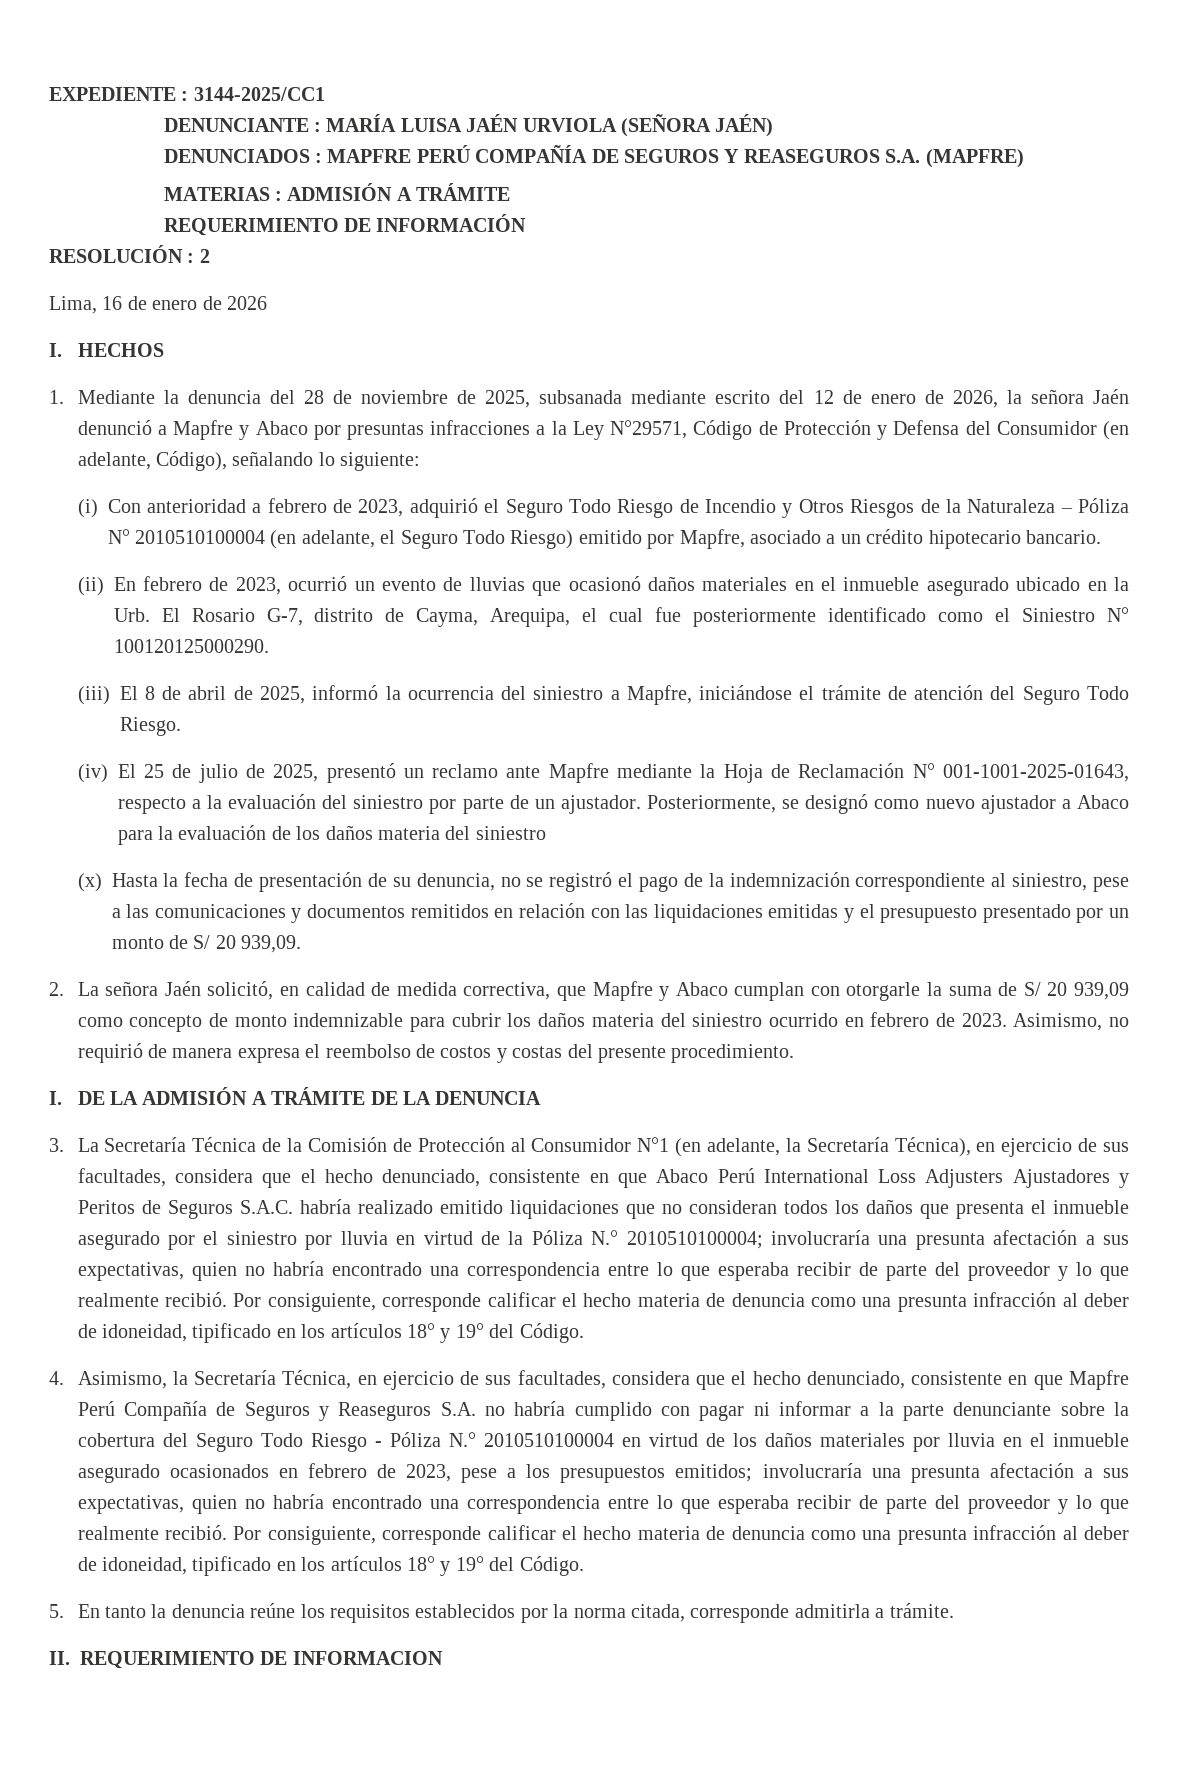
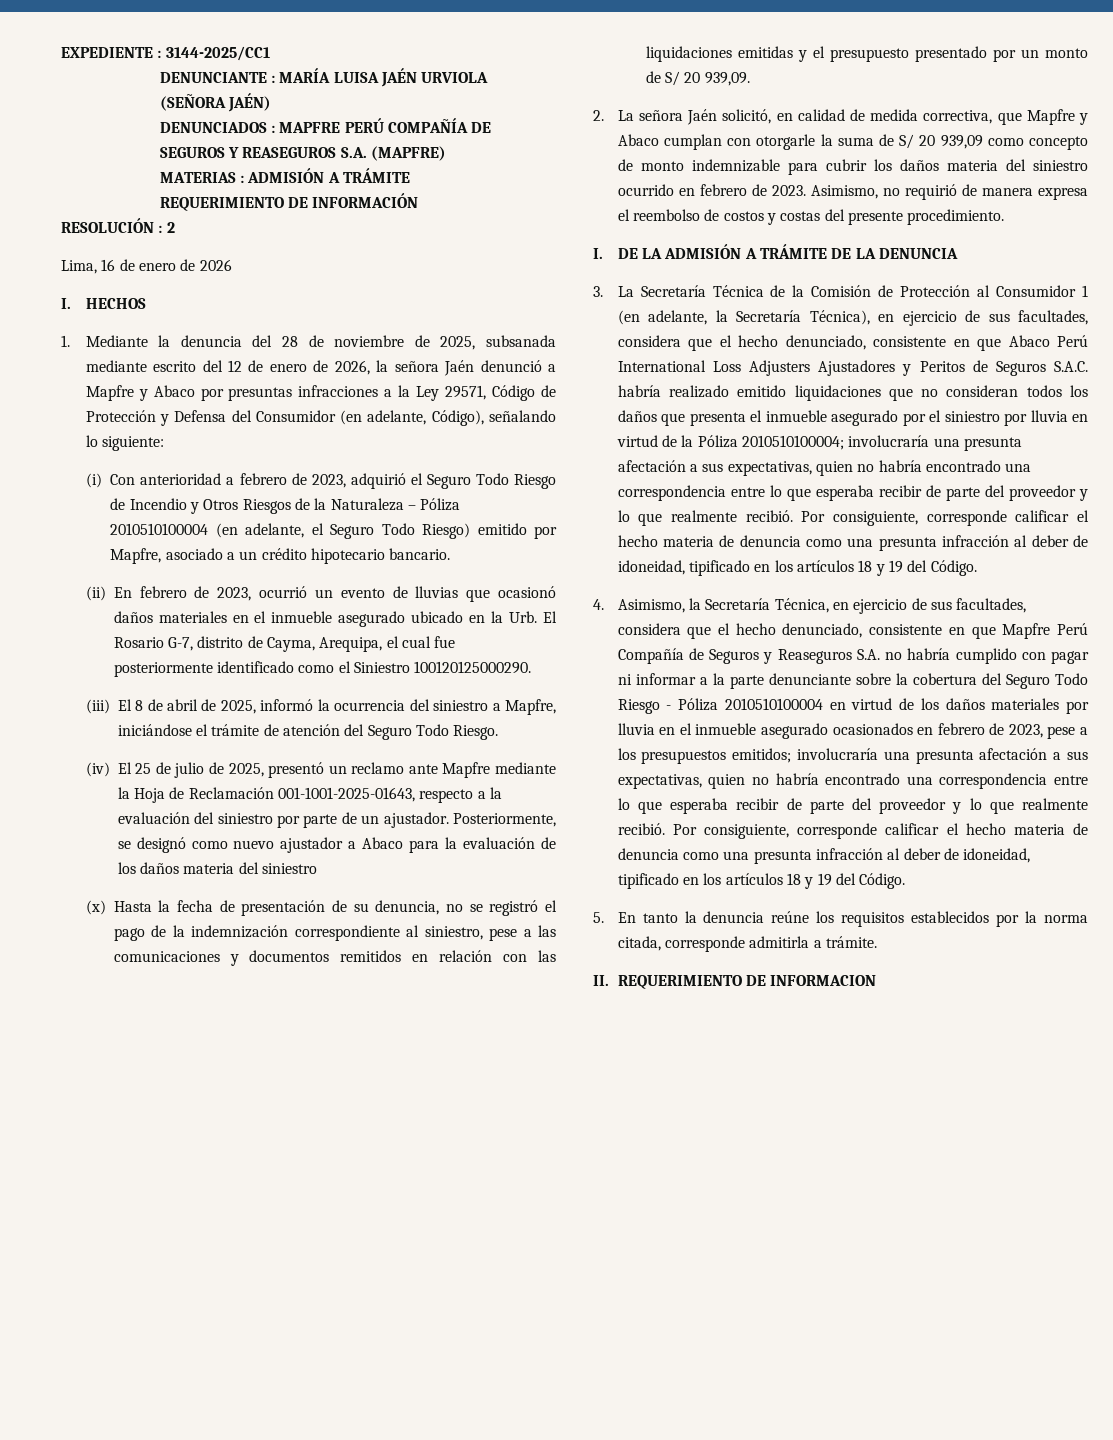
- 1. Mediante la denuncia del 28 de noviembre de 2025, subsanada mediante escrito del 12 de enero de 2026, la señora Jaén denunció a Mapfre y Abaco por presuntas infracciones a la Ley N°29571, Código de Protección y Defensa del Consumidor (en adelante, Código), señalando lo siguiente:
+ 1. Mediante la denuncia del 28 de noviembre de 2025, subsanada mediante escrito del 12 de enero de 2026, la señora Jaén denunció a Mapfre y Abaco por presuntas infracciones a la Ley 29571, Código de Protección y Defensa del Consumidor (en adelante, Código), señalando lo siguiente:
- (i) Con anterioridad a febrero de 2023, adquirió el Seguro Todo Riesgo de Incendio y Otros Riesgos de la Naturaleza – Póliza N° 2010510100004 (en adelante, el Seguro Todo Riesgo) emitido por Mapfre, asociado a un crédito hipotecario bancario.
+ (i) Con anterioridad a febrero de 2023, adquirió el Seguro Todo Riesgo de Incendio y Otros Riesgos de la Naturaleza – Póliza 2010510100004 (en adelante, el Seguro Todo Riesgo) emitido por Mapfre, asociado a un crédito hipotecario bancario.
- (ii) En febrero de 2023, ocurrió un evento de lluvias que ocasionó daños materiales en el inmueble asegurado ubicado en la Urb. El Rosario G-7, distrito de Cayma, Arequipa, el cual fue posteriormente identificado como el Siniestro N° 100120125000290.
+ (ii) En febrero de 2023, ocurrió un evento de lluvias que ocasionó daños materiales en el inmueble asegurado ubicado en la Urb. El Rosario G-7, distrito de Cayma, Arequipa, el cual fue posteriormente identificado como el Siniestro 100120125000290.
- (iv) El 25 de julio de 2025, presentó un reclamo ante Mapfre mediante la Hoja de Reclamación N° 001-1001-2025-01643, respecto a la evaluación del siniestro por parte de un ajustador.
+ (iv) El 25 de julio de 2025, presentó un reclamo ante Mapfre mediante la Hoja de Reclamación 001-1001-2025-01643, respecto a la evaluación del siniestro por parte de un ajustador.
- 3. La Secretaría Técnica de la Comisión de Protección al Consumidor N°1 (en adelante, la Secretaría Técnica), en ejercicio de sus facultades, considera que el hecho denunciado, consistente en que Abaco Perú International Loss Adjusters Ajustadores y Peritos de Seguros S.A.C. habría realizado emitido liquidaciones que no consideran todos los daños que presenta el inmueble asegurado por el siniestro por lluvia en virtud de la Póliza N.° 2010510100004; involucraría una presunta afectación a sus expectativas, quien no habría encontrado una correspondencia entre lo que esperaba recibir de parte del proveedor y lo que realmente recibió. Por consiguiente, corresponde calificar el hecho materia de denuncia como una presunta infracción al deber de idoneidad, tipificado en los artículos 18° y 19° del Código.
+ 3. La Secretaría Técnica de la Comisión de Protección al Consumidor 1 (en adelante, la Secretaría Técnica), en ejercicio de sus facultades, considera que el hecho denunciado, consistente en que Abaco Perú International Loss Adjusters Ajustadores y Peritos de Seguros S.A.C. habría realizado emitido liquidaciones que no consideran todos los daños que presenta el inmueble asegurado por el siniestro por lluvia en virtud de la Póliza 2010510100004; involucraría una presunta afectación a sus expectativas, quien no habría encontrado una correspondencia entre lo que esperaba recibir de parte del proveedor y lo que realmente recibió. Por consiguiente, corresponde calificar el hecho materia de denuncia como una presunta infracción al deber de idoneidad, tipificado en los artículos 18 y 19 del Código.
- 4. Asimismo, la Secretaría Técnica, en ejercicio de sus facultades, considera que el hecho denunciado, consistente en que Mapfre Perú Compañía de Seguros y Reaseguros S.A. no habría cumplido con pagar ni informar a la parte denunciante sobre la cobertura del Seguro Todo Riesgo - Póliza N.° 2010510100004 en virtud de los daños materiales por lluvia en el inmueble asegurado ocasionados en febrero de 2023, pese a los presupuestos emitidos; involucraría una presunta afectación a sus expectativas, quien no habría encontrado una correspondencia entre lo que esperaba recibir de parte del proveedor y lo que realmente recibió. Por consiguiente, corresponde calificar el hecho materia de denuncia como una presunta infracción al deber de idoneidad, tipificado en los artículos 18° y 19° del Código.
+ 4. Asimismo, la Secretaría Técnica, en ejercicio de sus facultades, considera que el hecho denunciado, consistente en que Mapfre Perú Compañía de Seguros y Reaseguros S.A. no habría cumplido con pagar ni informar a la parte denunciante sobre la cobertura del Seguro Todo Riesgo - Póliza 2010510100004 en virtud de los daños materiales por lluvia en el inmueble asegurado ocasionados en febrero de 2023, pese a los presupuestos emitidos; involucraría una presunta afectación a sus expectativas, quien no habría encontrado una correspondencia entre lo que esperaba recibir de parte del proveedor y lo que realmente recibió. Por consiguiente, corresponde calificar el hecho materia de denuncia como una presunta infracción al deber de idoneidad, tipificado en los artículos 18 y 19 del Código.

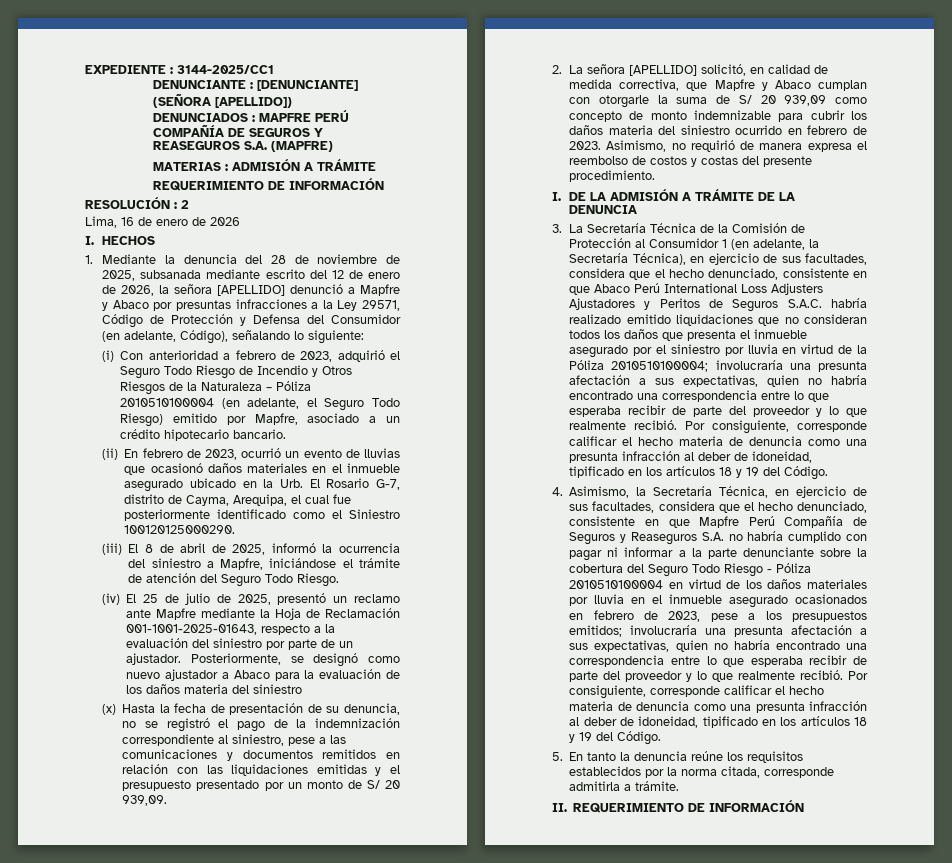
- DENUNCIANTE : MARÍA LUISA JAÉN URVIOLA (SEÑORA JAÉN)
+ DENUNCIANTE : [DENUNCIANTE] (SEÑORA [APELLIDO])
- 1. Mediante la denuncia del 28 de noviembre de 2025, subsanada mediante escrito del 12 de enero de 2026, la señora Jaén denunció a Mapfre y Abaco por presuntas infracciones a la Ley 29571, Código de Protección y Defensa del Consumidor (en adelante, Código), señalando lo siguiente:
+ 1. Mediante la denuncia del 28 de noviembre de 2025, subsanada mediante escrito del 12 de enero de 2026, la señora [APELLIDO] denunció a Mapfre y Abaco por presuntas infracciones a la Ley 29571, Código de Protección y Defensa del Consumidor (en adelante, Código), señalando lo siguiente:
- 2. La señora Jaén solicitó, en calidad de medida correctiva, que Mapfre y Abaco cumplan con otorgarle la suma de S/ 20 939,09 como concepto de monto indemnizable para cubrir los daños materia del siniestro ocurrido en febrero de 2023.
+ 2. La señora [APELLIDO] solicitó, en calidad de medida correctiva, que Mapfre y Abaco cumplan con otorgarle la suma de S/ 20 939,09 como concepto de monto indemnizable para cubrir los daños materia del siniestro ocurrido en febrero de 2023.
- II. REQUERIMIENTO DE INFORMACION
+ II. REQUERIMIENTO DE INFORMACIÓN

